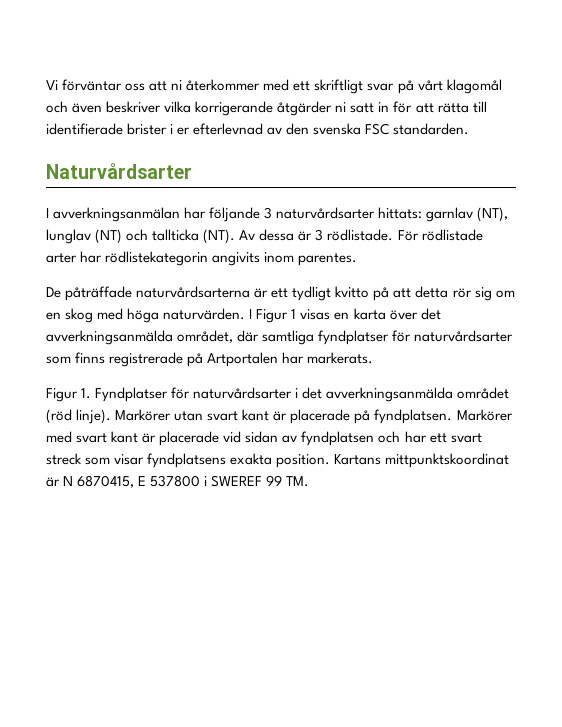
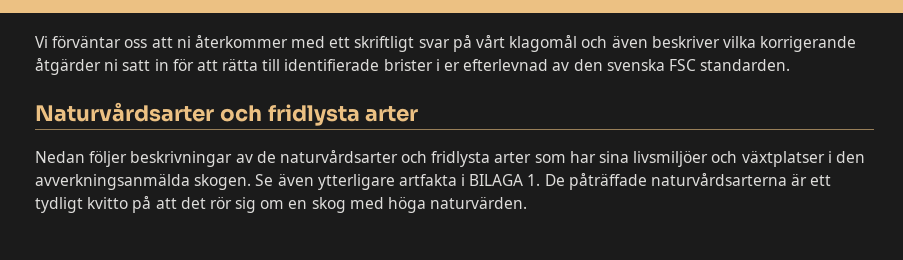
- Naturvårdsarter
- I avverkningsanmälan har följande 3 naturvårdsarter hittats: garnlav (NT), lunglav (NT) och tallticka (NT). Av dessa är 3 rödlistade. För rödlistade arter har rödlistekategorin angivits inom parentes.
- De påträffade naturvårdsarterna är ett tydligt kvitto på att detta rör sig om en skog med höga naturvärden. I Figur 1 visas en karta över det avverkningsanmälda området, där samtliga fyndplatser för naturvårdsarter som finns registrerade på Artportalen har markerats.
- Figur 1. Fyndplatser för naturvårdsarter i det avverkningsanmälda området (röd linje). Markörer utan svart kant är placerade på fyndplatsen. Markörer med svart kant är placerade vid sidan av fyndplatsen och har ett svart streck som visar fyndplatsens exakta position. Kartans mittpunktskoordinat är N 6870415, E 537800 i SWEREF 99 TM.
+ Naturvårdsarter och fridlysta arter
+ Nedan följer beskrivningar av de naturvårdsarter och fridlysta arter som har sina livsmiljöer och växtplatser i den avverkningsanmälda skogen. Se även ytterligare artfakta i BILAGA 1. De påträffade naturvårdsarterna är ett tydligt kvitto på att det rör sig om en skog med höga naturvärden.

